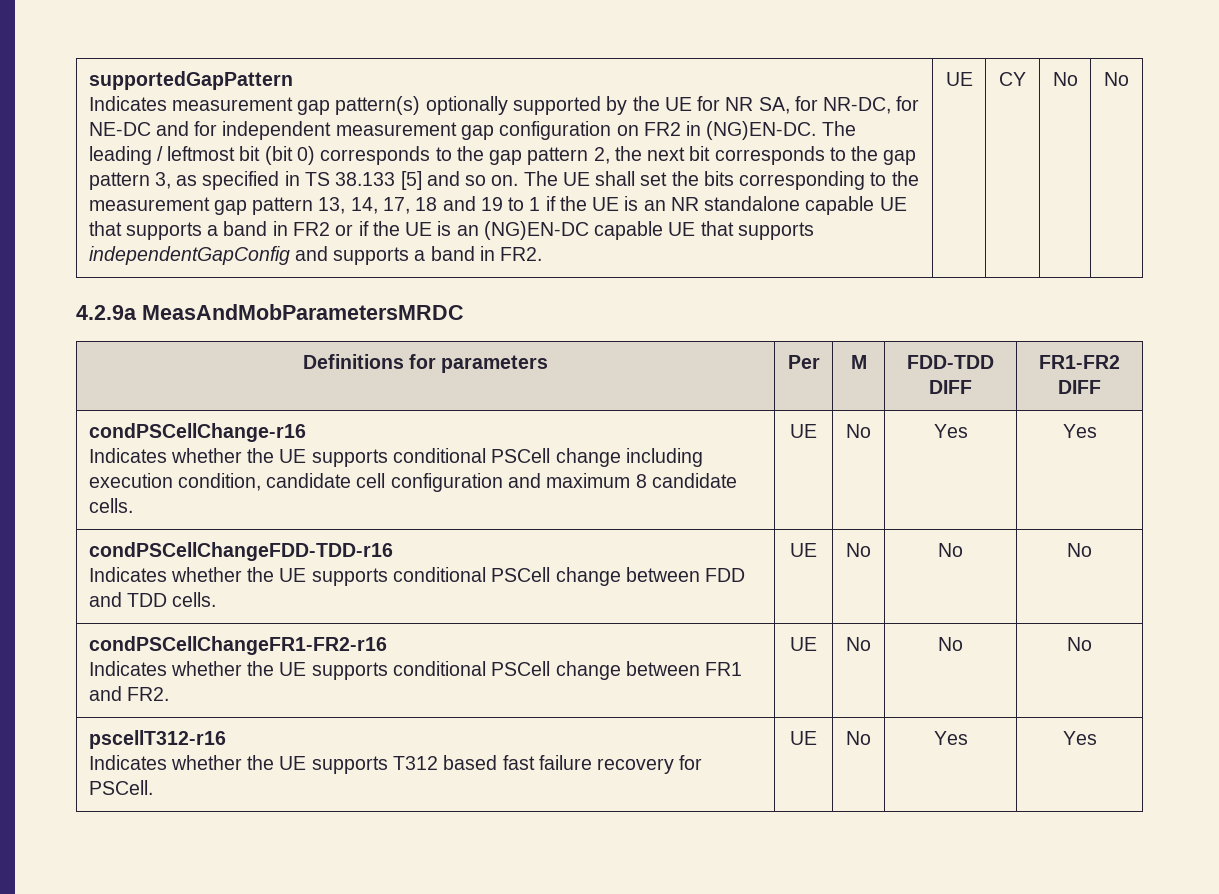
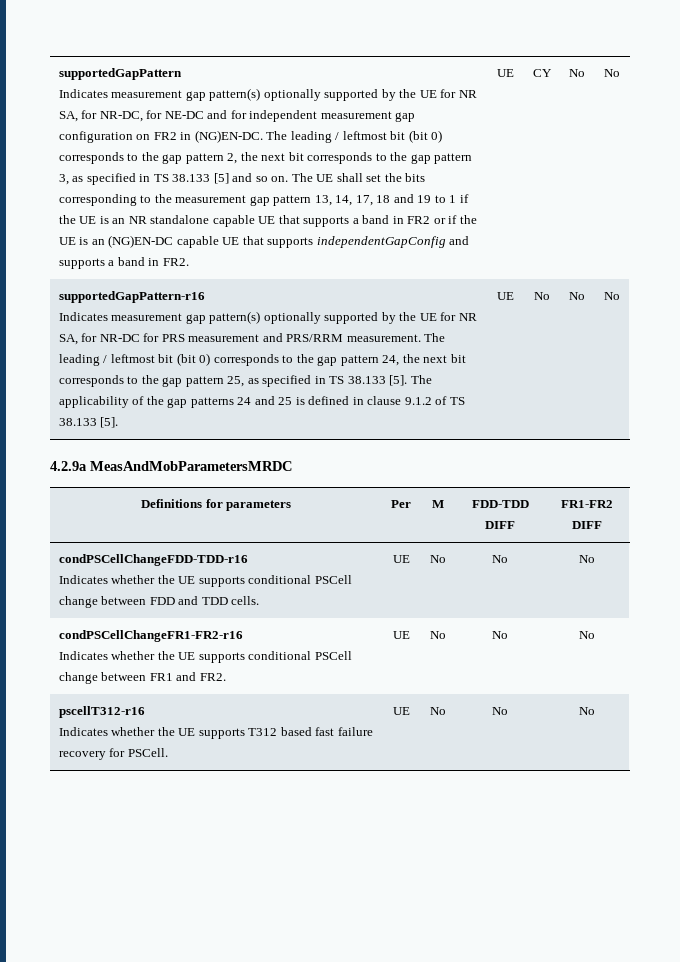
+ supportedGapPattern-r16
+ Indicates measurement gap pattern(s) optionally supported by the UE for NR SA, for NR-DC for PRS measurement and PRS/RRM measurement. The leading / leftmost bit (bit 0) corresponds to the gap pattern 24, the next bit corresponds to the gap pattern 25, as specified in TS 38.133 [5]. The applicability of the gap patterns 24 and 25 is defined in clause 9.1.2 of TS 38.133 [5]. | UE | No | No | No
- condPSCellChange-r16
- Indicates whether the UE supports conditional PSCell change including execution condition, candidate cell configuration and maximum 8 candidate cells. | UE | No | Yes | Yes
  pscellT312-r16
- Indicates whether the UE supports T312 based fast failure recovery for PSCell. | UE | No | Yes | Yes
+ Indicates whether the UE supports T312 based fast failure recovery for PSCell. | UE | No | No | No

